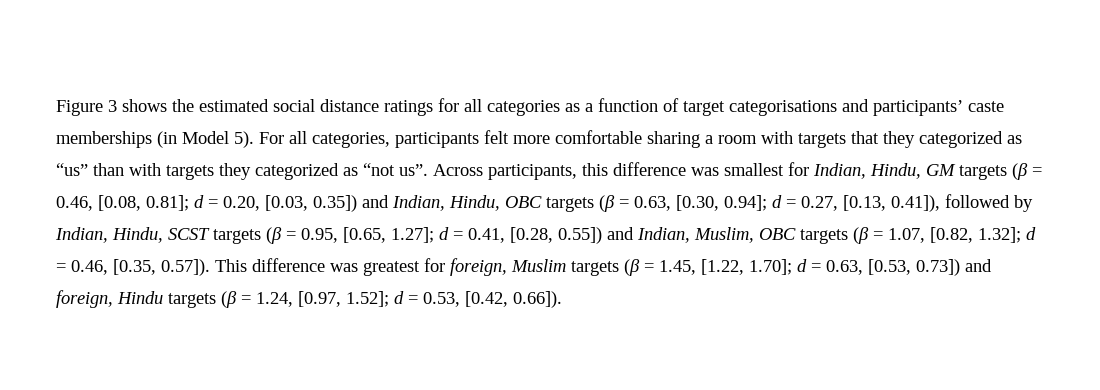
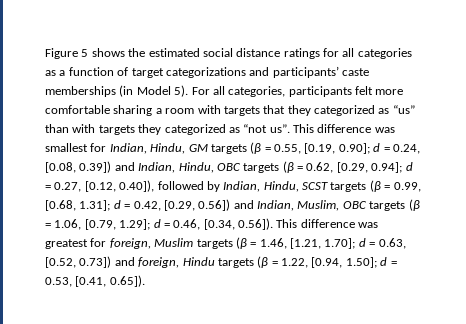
- Figure 3 shows the estimated social distance ratings for all categories as a function of target categorisations and participants’ caste memberships (in Model 5).
+ Figure 5 shows the estimated social distance ratings for all categories as a function of target categorizations and participants’ caste memberships (in Model 5).
- Across participants, this difference was smallest for Indian, Hindu, GM targets (β = 0.46, [0.08, 0.81]; d = 0.20, [0.03, 0.35]) and Indian, Hindu, OBC targets (β = 0.63, [0.30, 0.94];
+ This difference was smallest for Indian, Hindu, GM targets (β = 0.55, [0.19, 0.90]; d = 0.24, [0.08, 0.39]) and Indian, Hindu, OBC targets (β = 0.62, [0.29, 0.94];
- d = 0.27, [0.13, 0.41]), followed by Indian, Hindu, SCST targets (β = 0.95, [0.65, 1.27]; d = 0.41, [0.28, 0.55]) and Indian, Muslim, OBC targets (β = 1.07, [0.82, 1.32];
+ d = 0.27, [0.12, 0.40]), followed by Indian, Hindu, SCST targets (β = 0.99, [0.68, 1.31]; d = 0.42, [0.29, 0.56]) and Indian, Muslim, OBC targets (β = 1.06, [0.79, 1.29];
- d = 0.46, [0.35, 0.57]). This difference was greatest for foreign, Muslim targets (β = 1.45, [1.22, 1.70];
+ d = 0.46, [0.34, 0.56]). This difference was greatest for foreign, Muslim targets (β = 1.46, [1.21, 1.70];
- d = 0.63, [0.53, 0.73]) and foreign, Hindu targets (β = 1.24, [0.97, 1.52];
+ d = 0.63, [0.52, 0.73]) and foreign, Hindu targets (β = 1.22, [0.94, 1.50];
- d = 0.53, [0.42, 0.66]).
+ d = 0.53, [0.41, 0.65]).

